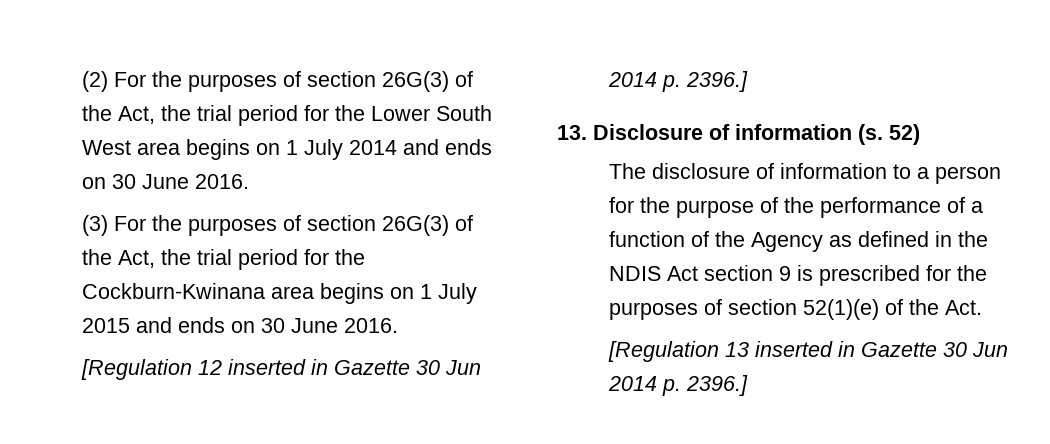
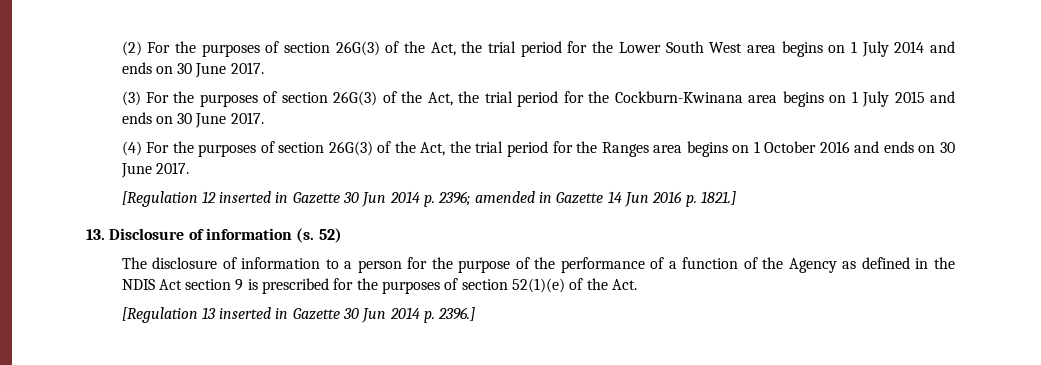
- (2) For the purposes of section 26G(3) of the Act, the trial period for the Lower South West area begins on 1 July 2014 and ends on 30 June 2016.
+ (2) For the purposes of section 26G(3) of the Act, the trial period for the Lower South West area begins on 1 July 2014 and ends on 30 June 2017.
- (3) For the purposes of section 26G(3) of the Act, the trial period for the Cockburn-Kwinana area begins on 1 July 2015 and ends on 30 June 2016.
+ (3) For the purposes of section 26G(3) of the Act, the trial period for the Cockburn-Kwinana area begins on 1 July 2015 and ends on 30 June 2017.
+ (4) For the purposes of section 26G(3) of the Act, the trial period for the Ranges area begins on 1 October 2016 and ends on 30 June 2017.
- [Regulation 12 inserted in Gazette 30 Jun 2014 p. 2396.]
+ [Regulation 12 inserted in Gazette 30 Jun 2014 p. 2396; amended in Gazette 14 Jun 2016 p. 1821.]

